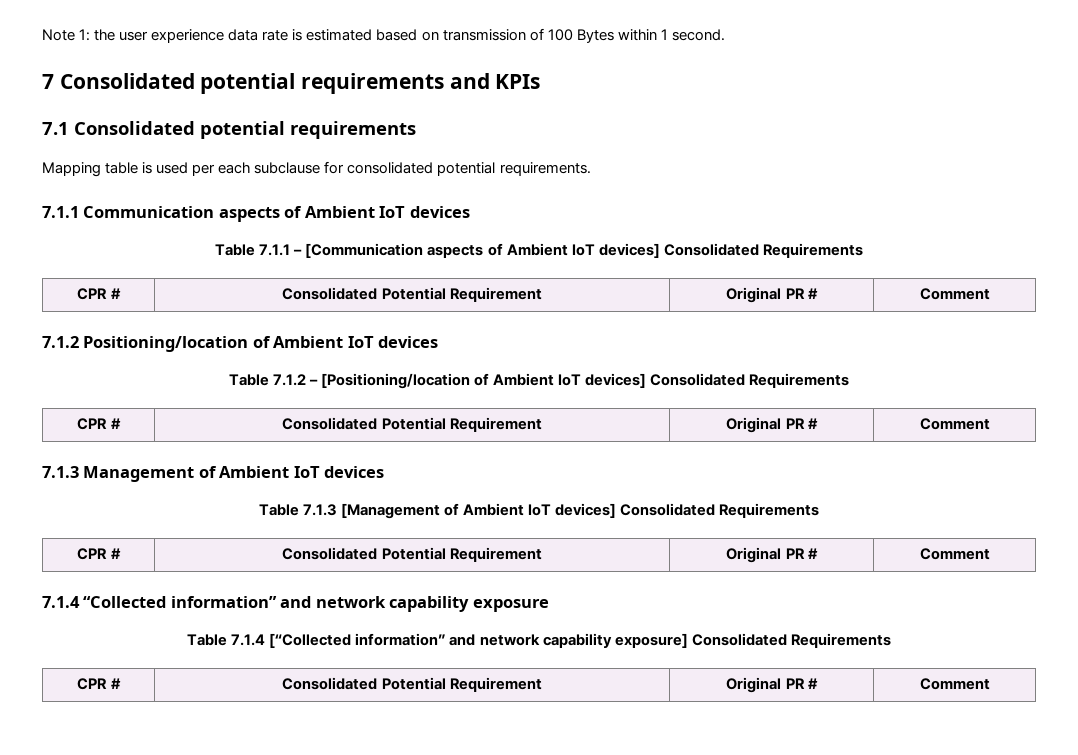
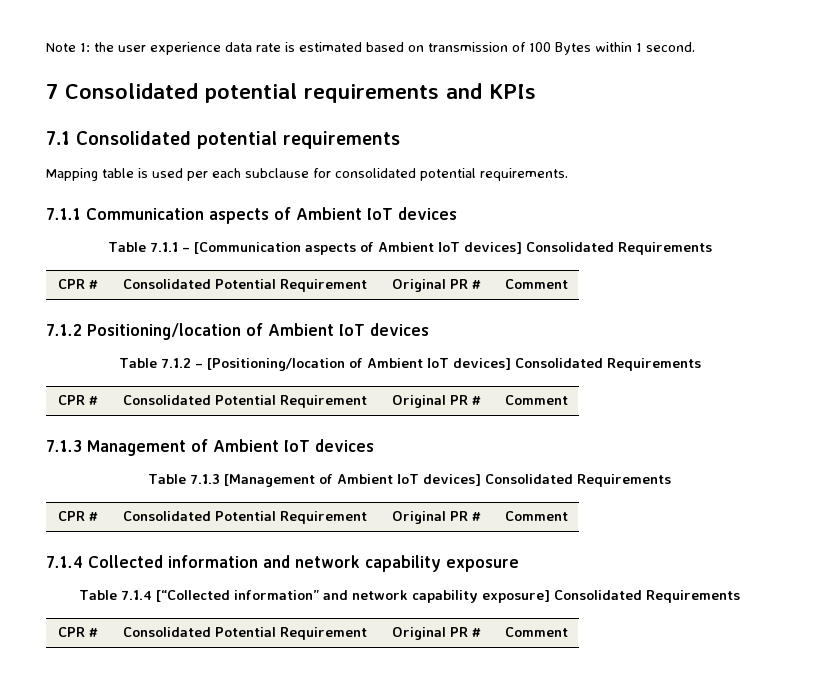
- 7.1.4 “Collected information” and network capability exposure
+ 7.1.4 Collected information and network capability exposure

